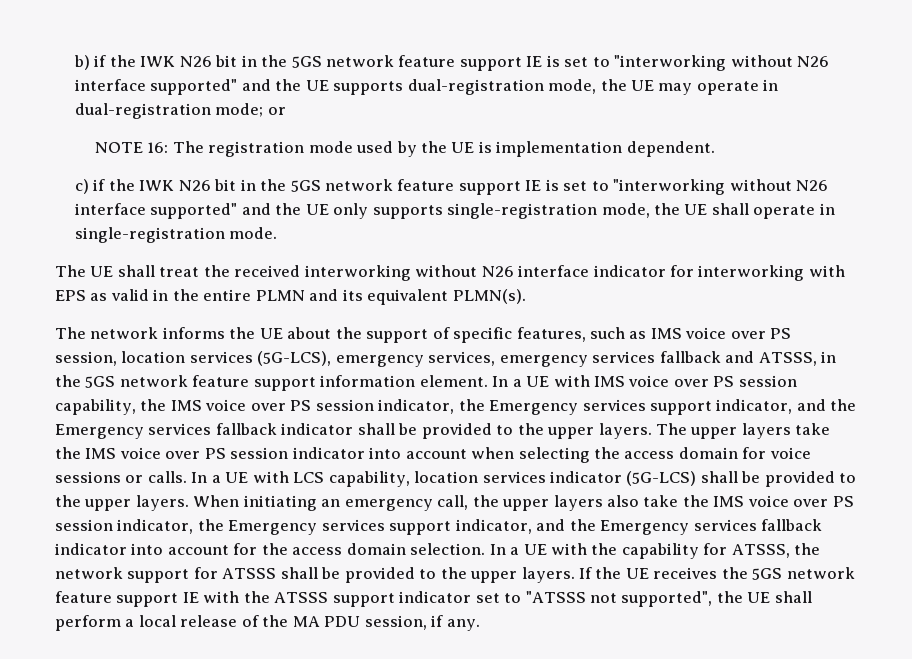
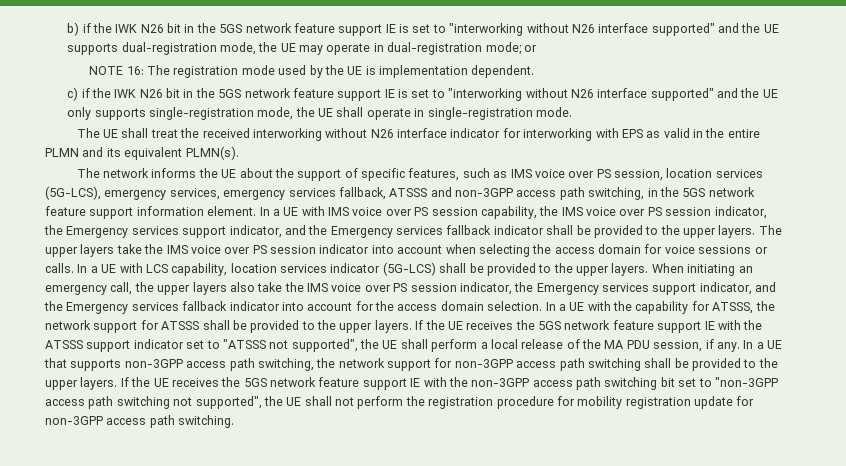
- The network informs the UE about the support of specific features, such as IMS voice over PS session, location services (5G-LCS), emergency services, emergency services fallback and ATSSS, in the 5GS network feature support information element.
+ The network informs the UE about the support of specific features, such as IMS voice over PS session, location services (5G-LCS), emergency services, emergency services fallback, ATSSS and non-3GPP access path switching, in the 5GS network feature support information element.
+ In a UE that supports non-3GPP access path switching, the network support for non-3GPP access path switching shall be provided to the upper layers. If the UE receives the 5GS network feature support IE with the non-3GPP access path switching bit set to "non-3GPP access path switching not supported", the UE shall not perform the registration procedure for mobility registration update for non-3GPP access path switching.

